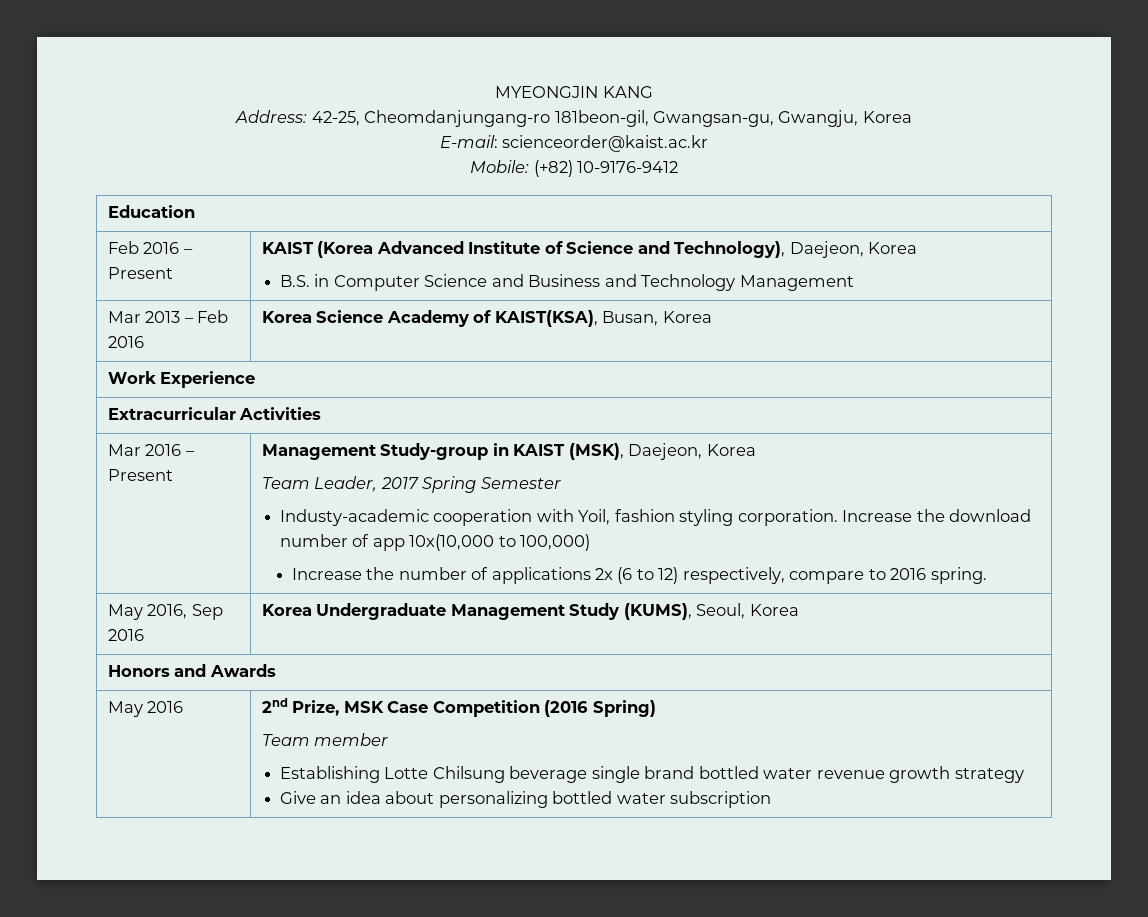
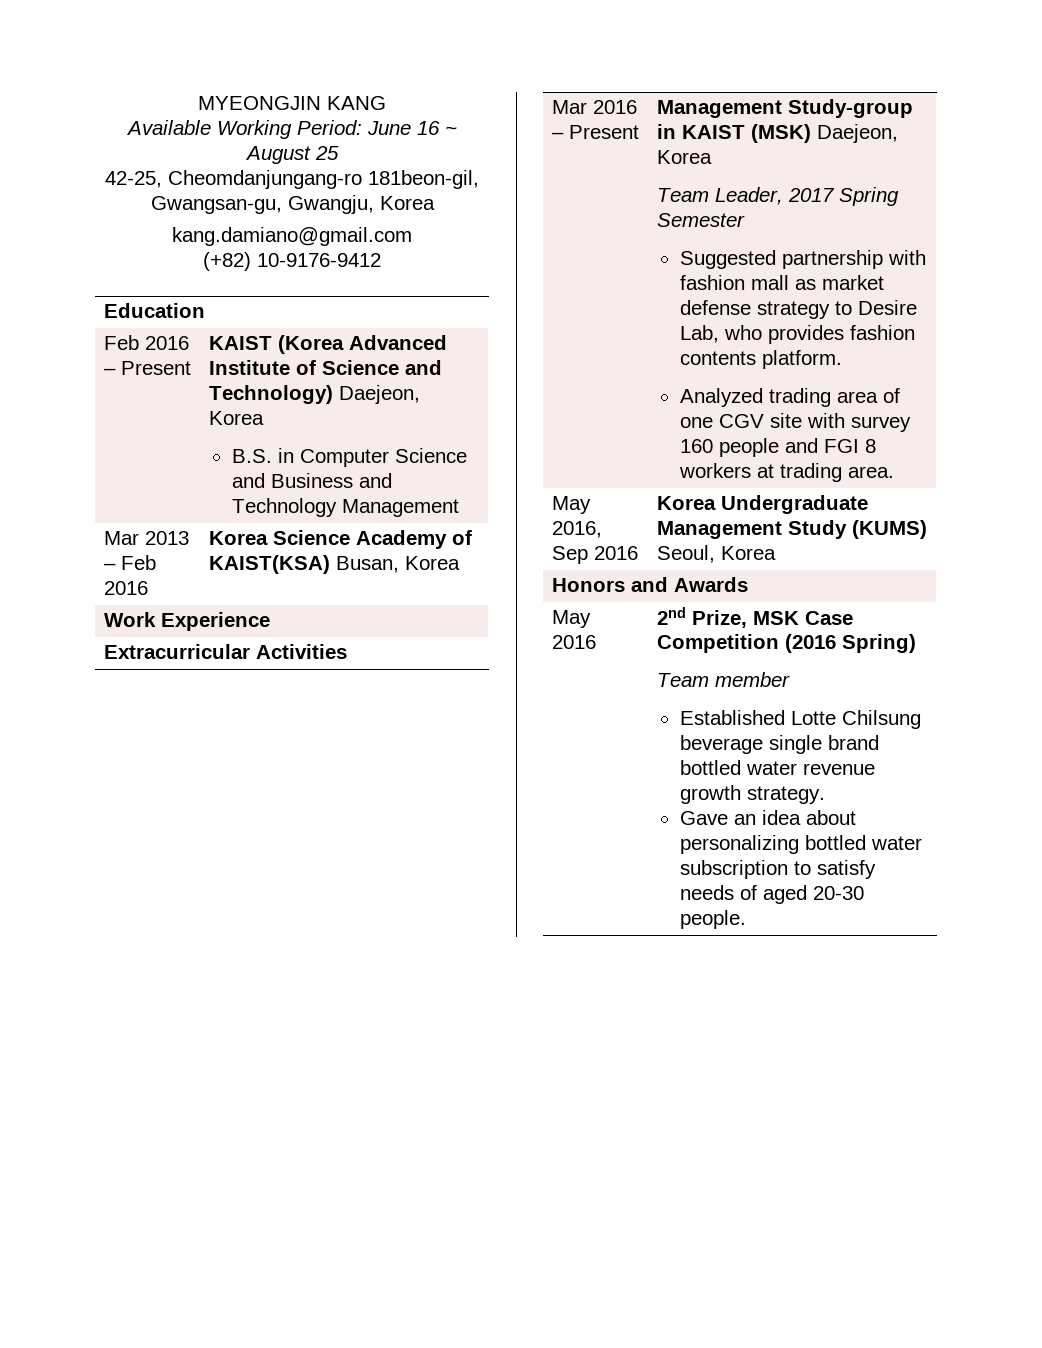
- Address: 42-25, Cheomdanjungang-ro 181beon-gil, Gwangsan-gu, Gwangju, Korea
+ Available Working Period: June 16 ~ August 25
+ 42-25, Cheomdanjungang-ro 181beon-gil, Gwangsan-gu, Gwangju, Korea
- E-mail: scienceorder@kaist.ac.kr
- Mobile: (+82) 10-9176-9412
+ kang.damiano@gmail.com
+ (+82) 10-9176-9412
- Feb 2016 – Present | KAIST (Korea Advanced Institute of Science and Technology), Daejeon, Korea
+ Feb 2016 – Present | KAIST (Korea Advanced Institute of Science and Technology) Daejeon, Korea
- Mar 2013 – Feb 2016 | Korea Science Academy of KAIST(KSA), Busan, Korea
+ Mar 2013 – Feb 2016 | Korea Science Academy of KAIST(KSA) Busan, Korea
- Management Study-group in KAIST (MSK), Daejeon, Korea
+ Management Study-group in KAIST (MSK) Daejeon, Korea
- Industy-academic cooperation with Yoil, fashion styling corporation. Increase the download number of app 10x(10,000 to 100,000)
- Increase the number of applications 2x (6 to 12) respectively, compare to 2016 spring.
+ Suggested partnership with fashion mall as market defense strategy to Desire Lab, who provides fashion contents platform.
+ Analyzed trading area of one CGV site with survey 160 people and FGI 8 workers at trading area.
- May 2016, Sep 2016 | Korea Undergraduate Management Study (KUMS), Seoul, Korea
+ May 2016, Sep 2016 | Korea Undergraduate Management Study (KUMS) Seoul, Korea
  May 2016 | 2nd Prize, MSK Case Competition (2016 Spring)
  Team member
- Establishing Lotte Chilsung beverage single brand bottled water revenue growth strategy
- Give an idea about personalizing bottled water subscription
+ Established Lotte Chilsung beverage single brand bottled water revenue growth strategy.
+ Gave an idea about personalizing bottled water subscription to satisfy needs of aged 20-30 people.

